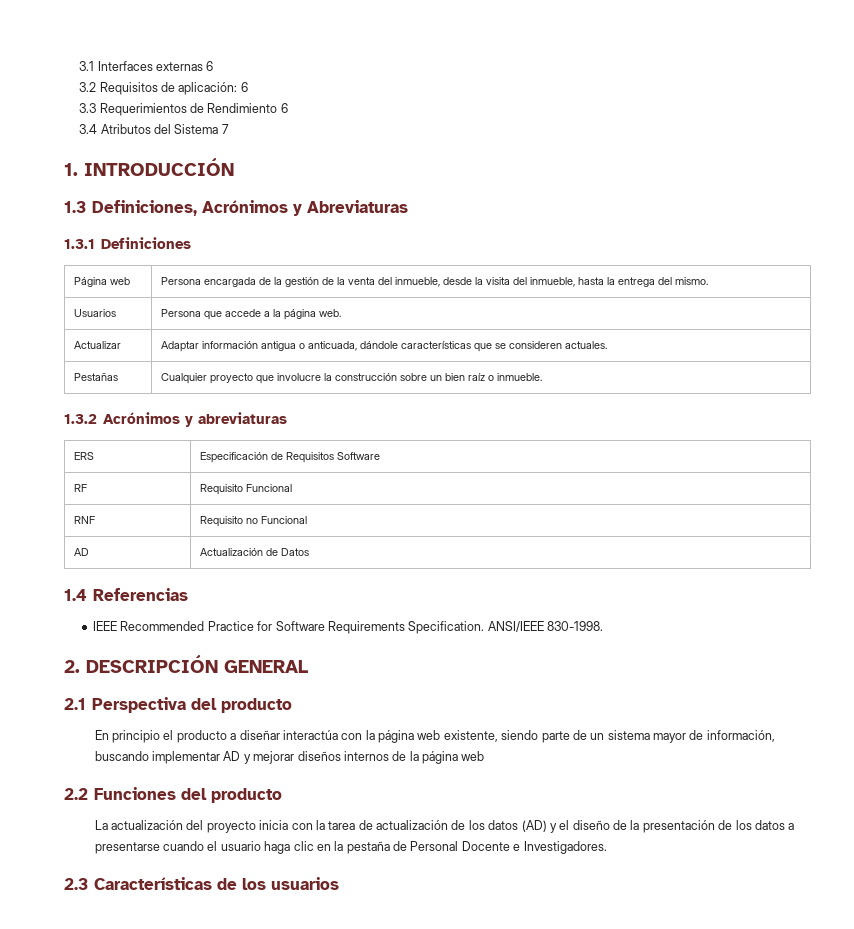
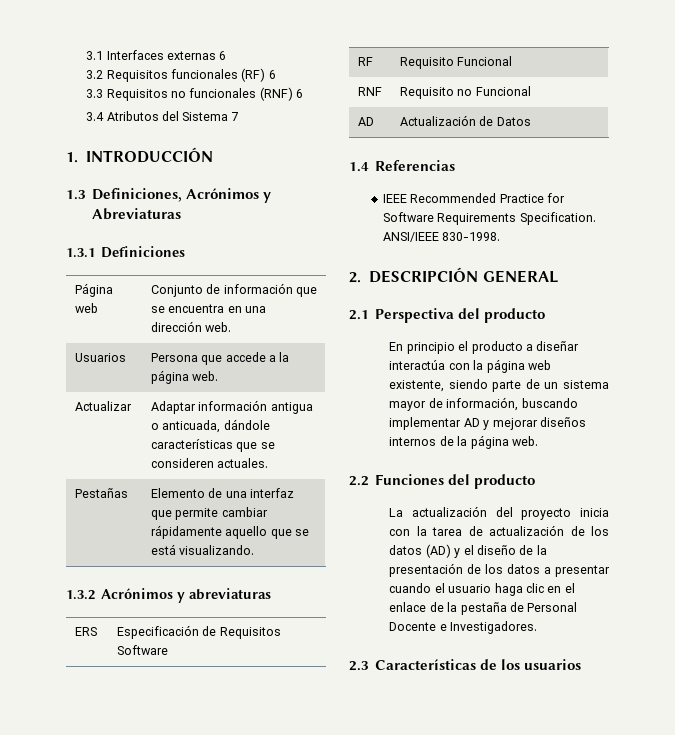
- 3.2 Requisitos de aplicación: 6
+ 3.2 Requisitos funcionales (RF) 6
- 3.3 Requerimientos de Rendimiento 6
+ 3.3 Requisitos no funcionales (RNF) 6
- Página web | Persona encargada de la gestión de la venta del inmueble, desde la visita del inmueble, hasta la entrega del mismo.
+ Página web | Conjunto de información que se encuentra en una dirección web.
- Pestañas | Cualquier proyecto que involucre la construcción sobre un bien raíz o inmueble.
+ Pestañas | Elemento de una interfaz que permite cambiar rápidamente aquello que se está visualizando.
- En principio el producto a diseñar interactúa con la página web existente, siendo parte de un sistema mayor de información, buscando implementar AD y mejorar diseños internos de la página web
+ En principio el producto a diseñar interactúa con la página web existente, siendo parte de un sistema mayor de información, buscando implementar AD y mejorar diseños internos de la página web.
- La actualización del proyecto inicia con la tarea de actualización de los datos (AD) y el diseño de la presentación de los datos a presentarse cuando el usuario haga clic en la pestaña de Personal Docente e Investigadores.
+ La actualización del proyecto inicia con la tarea de actualización de los datos (AD) y el diseño de la presentación de los datos a presentar cuando el usuario haga clic en el enlace de la pestaña de Personal Docente e Investigadores.

